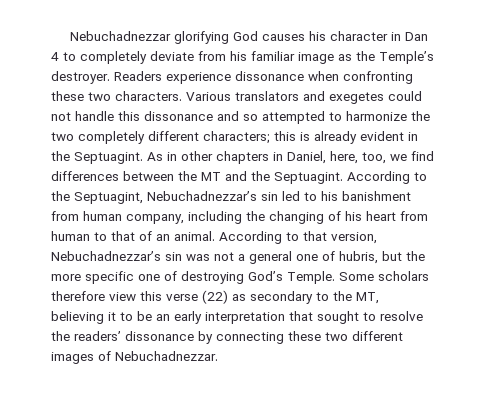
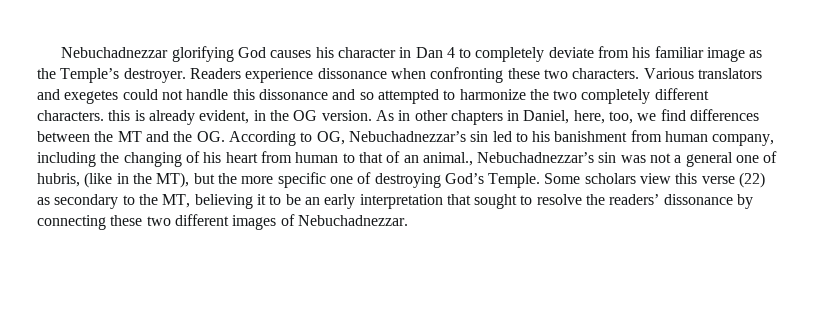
- Various translators and exegetes could not handle this dissonance and so attempted to harmonize the two completely different characters; this is already evident in the Septuagint.
+ Various translators and exegetes could not handle this dissonance and so attempted to harmonize the two completely different characters. this is already evident, in the OG version.
- As in other chapters in Daniel, here, too, we find differences between the MT and the Septuagint. According to the Septuagint, Nebuchadnezzar’s sin led to his banishment from human company, including the changing of his heart from human to that of an animal. According to that version, Nebuchadnezzar’s sin was not a general one of hubris, but the more specific one of destroying God’s Temple.
+ As in other chapters in Daniel, here, too, we find differences between the MT and the OG. According to OG, Nebuchadnezzar’s sin led to his banishment from human company, including the changing of his heart from human to that of an animal., Nebuchadnezzar’s sin was not a general one of hubris, (like in the MT), but the more specific one of destroying God’s Temple.
- Some scholars therefore view this verse (22) as secondary to the MT, believing it to be an early interpretation that sought to resolve the readers’ dissonance by connecting these two different images of Nebuchadnezzar.
+ Some scholars view this verse (22) as secondary to the MT, believing it to be an early interpretation that sought to resolve the readers’ dissonance by connecting these two different images of Nebuchadnezzar.

